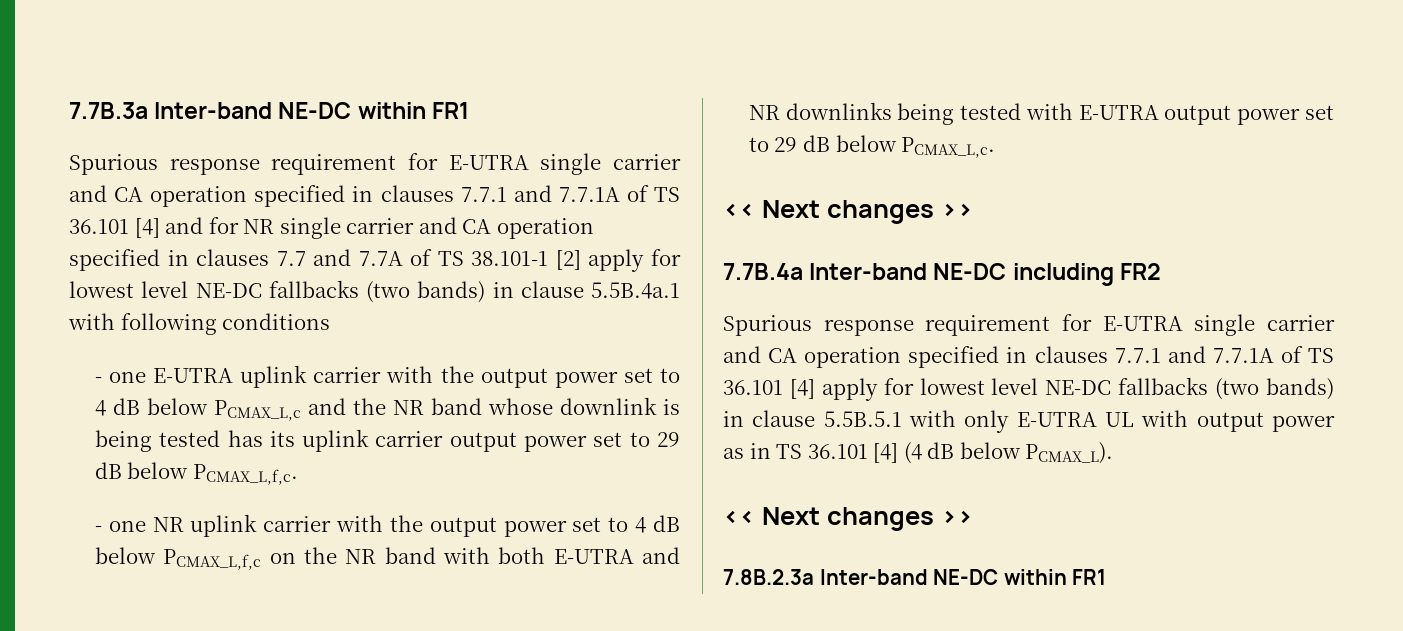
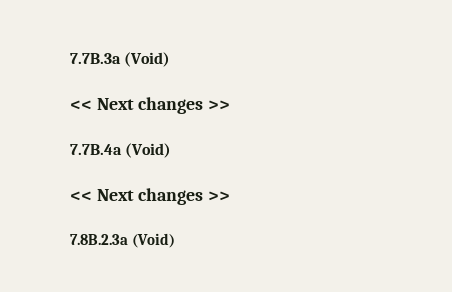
- 7.7B.3a Inter-band NE-DC within FR1
- Spurious response requirement for E-UTRA single carrier and CA operation specified in clauses 7.7.1 and 7.7.1A of TS 36.101 [4] and for NR single carrier and CA operation specified in clauses 7.7 and 7.7A of TS 38.101-1 [2] apply for lowest level NE-DC fallbacks (two bands) in clause 5.5B.4a.1 with following conditions
- - one E-UTRA uplink carrier with the output power set to 4 dB below PCMAX_L,c and the NR band whose downlink is being tested has its uplink carrier output power set to 29 dB below PCMAX_L,f,c.
- - one NR uplink carrier with the output power set to 4 dB below PCMAX_L,f,c on the NR band with both E-UTRA and NR downlinks being tested with E-UTRA output power set to 29 dB below PCMAX_L,c.
+ 7.7B.3a (Void)
- 7.7B.4a Inter-band NE-DC including FR2
- Spurious response requirement for E-UTRA single carrier and CA operation specified in clauses 7.7.1 and 7.7.1A of TS 36.101 [4] apply for lowest level NE-DC fallbacks (two bands) in clause 5.5B.5.1 with only E-UTRA UL with output power as in TS 36.101 [4] (4 dB below PCMAX_L).
+ 7.7B.4a (Void)
- 7.8B.2.3a Inter-band NE-DC within FR1
+ 7.8B.2.3a (Void)

